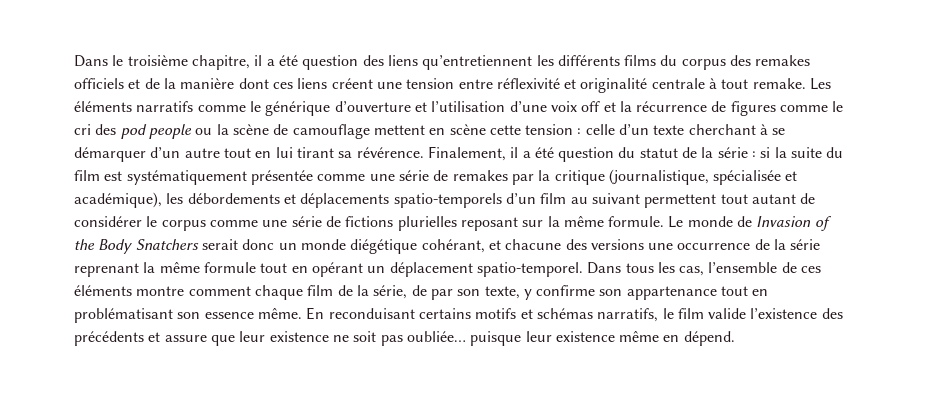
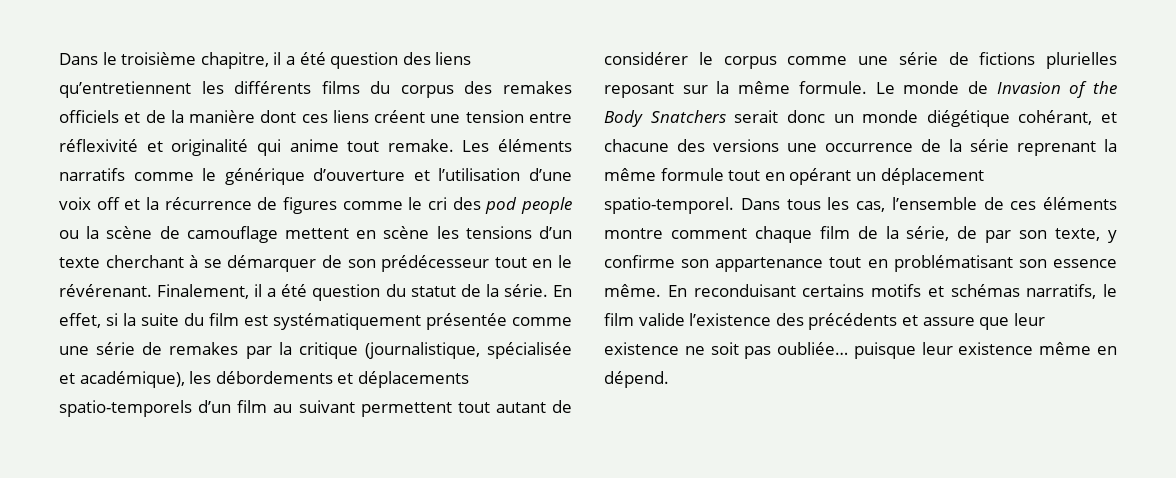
- Dans le troisième chapitre, il a été question des liens qu’entretiennent les différents films du corpus des remakes officiels et de la manière dont ces liens créent une tension entre réflexivité et originalité centrale à tout remake.
+ Dans le troisième chapitre, il a été question des liens qu’entretiennent les différents films du corpus des remakes officiels et de la manière dont ces liens créent une tension entre réflexivité et originalité qui anime tout remake.
- Les éléments narratifs comme le générique d’ouverture et l’utilisation d’une voix off et la récurrence de figures comme le cri des pod people ou la scène de camouflage mettent en scène cette tension : celle d’un texte cherchant à se démarquer d’un autre tout en lui tirant sa révérence.
+ Les éléments narratifs comme le générique d’ouverture et l’utilisation d’une voix off et la récurrence de figures comme le cri des pod people ou la scène de camouflage mettent en scène les tensions d’un texte cherchant à se démarquer de son prédécesseur tout en le révérenant.
- Finalement, il a été question du statut de la série : si la suite du film est systématiquement présentée comme une série de remakes par la critique (journalistique, spécialisée et académique), les débordements et déplacements spatio-temporels d’un film au suivant permettent tout autant de considérer le corpus comme une série de fictions plurielles reposant sur la même formule.
+ Finalement, il a été question du statut de la série. En effet, si la suite du film est systématiquement présentée comme une série de remakes par la critique (journalistique, spécialisée et académique), les débordements et déplacements spatio-temporels d’un film au suivant permettent tout autant de considérer le corpus comme une série de fictions plurielles reposant sur la même formule.

